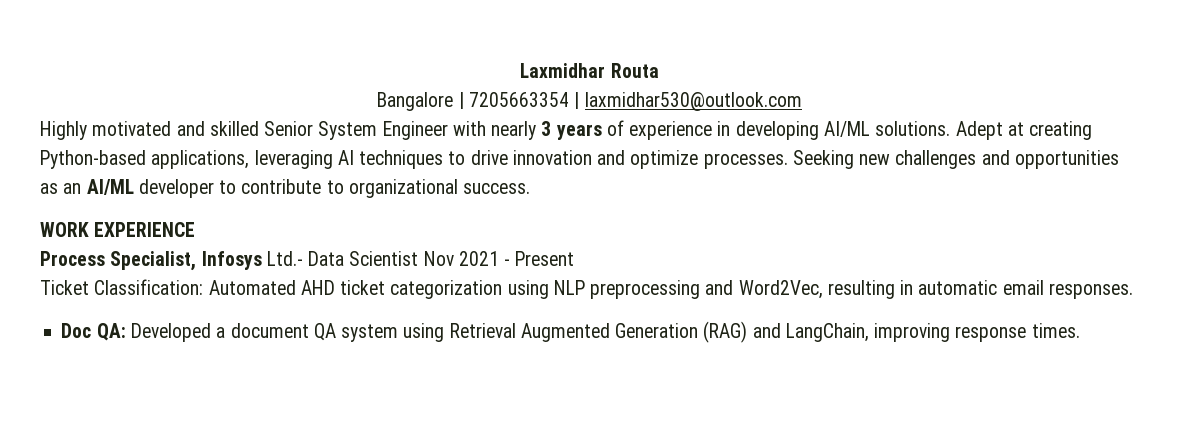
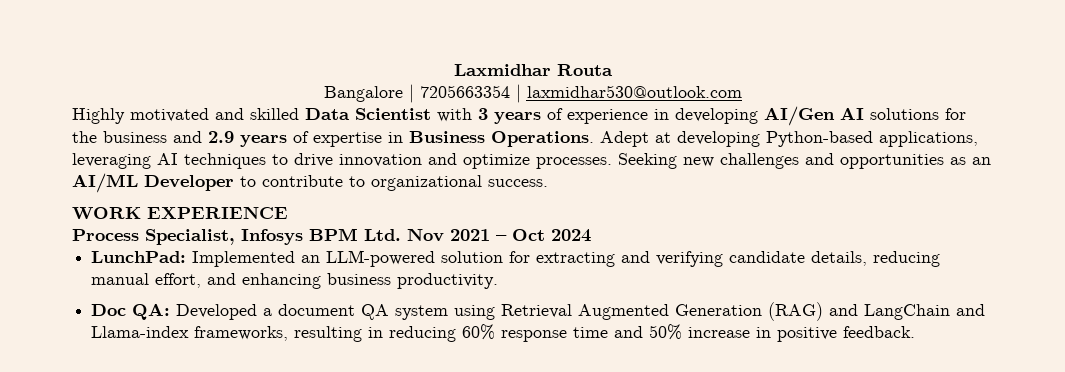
- Highly motivated and skilled Senior System Engineer with nearly 3 years of experience in developing AI/ML solutions.
+ Highly motivated and skilled Data Scientist with 3 years of experience in developing AI/Gen AI solutions for the business and 2.9 years of expertise in Business Operations.
- Adept at creating Python-based applications, leveraging AI techniques to drive innovation and optimize processes.
+ Adept at developing Python-based applications, leveraging AI techniques to drive innovation and optimize processes.
- Seeking new challenges and opportunities as an AI/ML developer to contribute to organizational success.
+ Seeking new challenges and opportunities as an AI/ML Developer to contribute to organizational success.
- Process Specialist, Infosys Ltd.- Data Scientist Nov 2021 - Present
- Ticket Classification: Automated AHD ticket categorization using NLP preprocessing and Word2Vec, resulting in automatic email responses.
+ Process Specialist, Infosys BPM Ltd. Nov 2021 – Oct 2024
+ LunchPad: Implemented an LLM-powered solution for extracting and verifying candidate details, reducing manual effort, and enhancing business productivity.
- Doc QA: Developed a document QA system using Retrieval Augmented Generation (RAG) and LangChain, improving response times.
+ Doc QA: Developed a document QA system using Retrieval Augmented Generation (RAG) and LangChain and Llama-index frameworks, resulting in reducing 60% response time and 50% increase in positive feedback.

